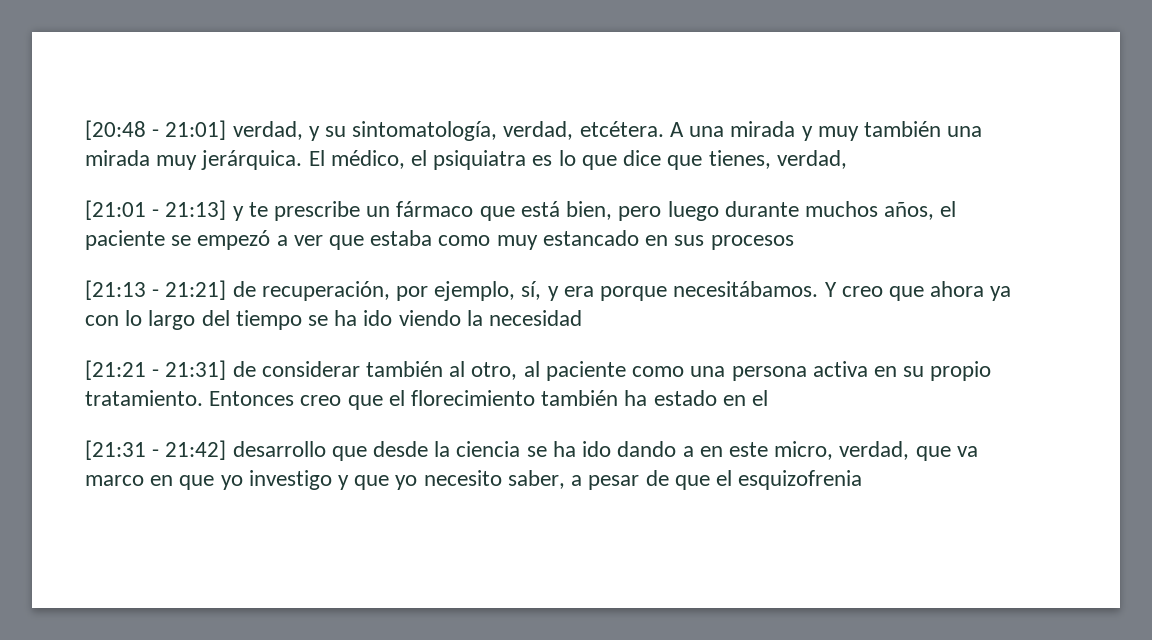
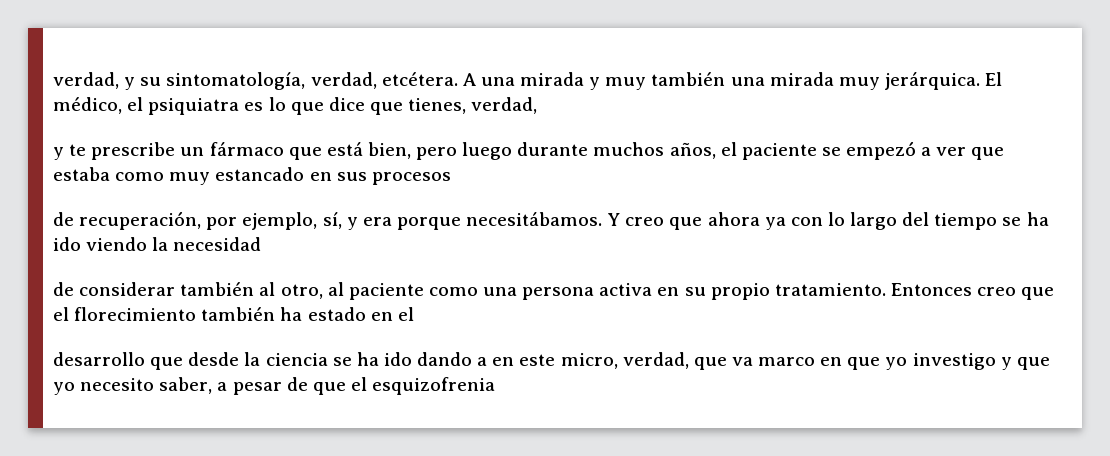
- [20:48 - 21:01] verdad, y su sintomatología, verdad, etcétera.
+ verdad, y su sintomatología, verdad, etcétera.
- [21:01 - 21:13] y te prescribe un fármaco que está bien, pero luego durante muchos años, el paciente se empezó a ver que estaba como muy estancado en sus procesos
+ y te prescribe un fármaco que está bien, pero luego durante muchos años, el paciente se empezó a ver que estaba como muy estancado en sus procesos
- [21:13 - 21:21] de recuperación, por ejemplo, sí, y era porque necesitábamos.
+ de recuperación, por ejemplo, sí, y era porque necesitábamos.
- [21:21 - 21:31] de considerar también al otro, al paciente como una persona activa en su propio tratamiento.
+ de considerar también al otro, al paciente como una persona activa en su propio tratamiento.
- [21:31 - 21:42] desarrollo que desde la ciencia se ha ido dando a en este micro, verdad, que va marco en que yo investigo y que yo necesito saber, a pesar de que el esquizofrenia
+ desarrollo que desde la ciencia se ha ido dando a en este micro, verdad, que va marco en que yo investigo y que yo necesito saber, a pesar de que el esquizofrenia

